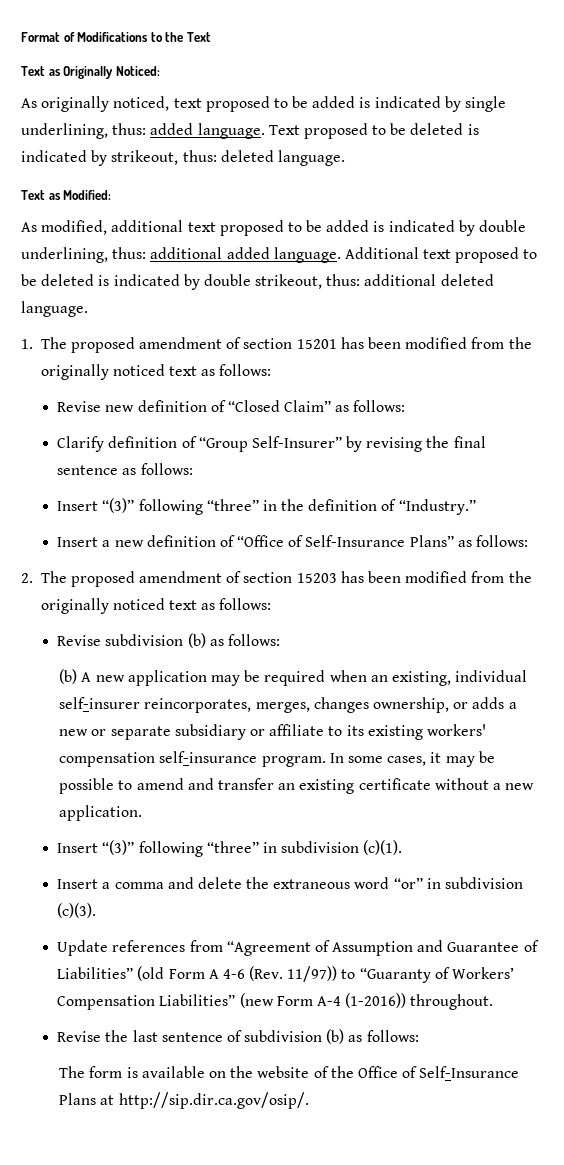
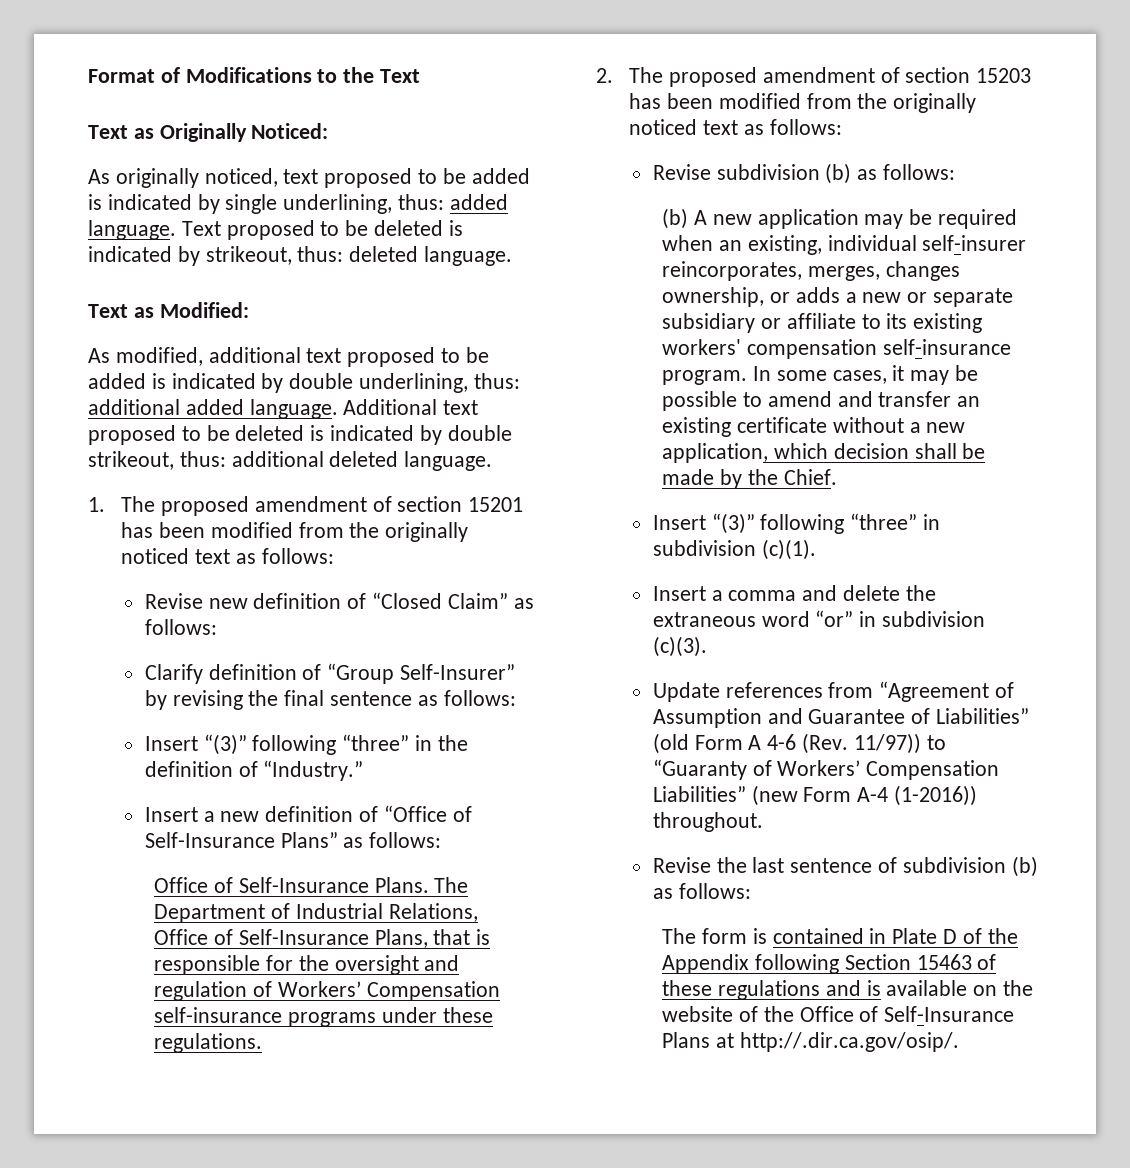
+ Office of Self-Insurance Plans. The Department of Industrial Relations, Office of Self-Insurance Plans, that is responsible for the oversight and regulation of Workers’ Compensation self-insurance programs under these regulations.
- In some cases, it may be possible to amend and transfer an existing certificate without a new application.
+ In some cases, it may be possible to amend and transfer an existing certificate without a new application, which decision shall be made by the Chief.
- The form is available on the website of the Office of Self-Insurance Plans at http://sip.dir.ca.gov/osip/.
+ The form is contained in Plate D of the Appendix following Section 15463 of these regulations and is available on the website of the Office of Self-Insurance Plans at http://.dir.ca.gov/osip/.

